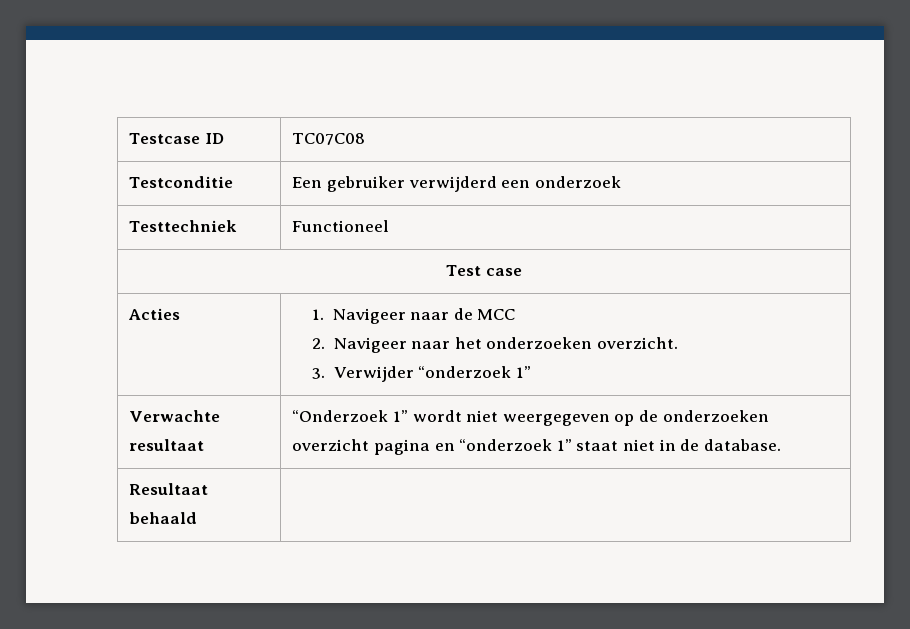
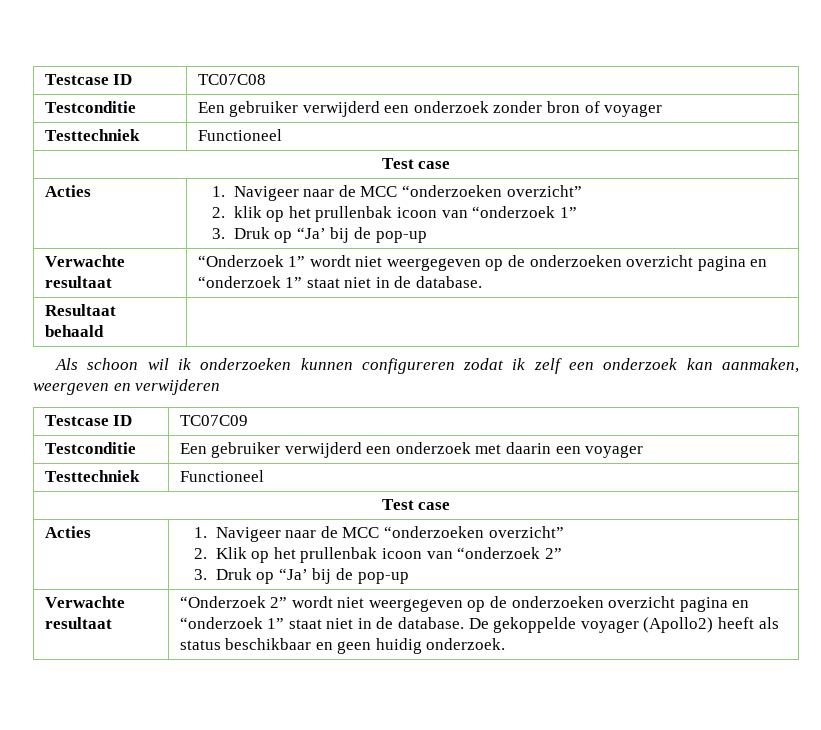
- Testconditie | Een gebruiker verwijderd een onderzoek
+ Testconditie | Een gebruiker verwijderd een onderzoek zonder bron of voyager
  Testtechniek | Functioneel
  Test case
- Acties | 1. Navigeer naar de MCC
- 2. Navigeer naar het onderzoeken overzicht.
- 3. Verwijder “onderzoek 1”
+ Acties | 1. Navigeer naar de MCC “onderzoeken overzicht”
+ 2. klik op het prullenbak icoon van “onderzoek 1”
+ 3. Druk op “Ja’ bij de pop-up
+ Als schoon wil ik onderzoeken kunnen configureren zodat ik zelf een onderzoek kan aanmaken, weergeven en verwijderen
+ Testcase ID | TC07C09
+ Testconditie | Een gebruiker verwijderd een onderzoek met daarin een voyager
+ Testtechniek | Functioneel
+ Test case
+ Acties | 1. Navigeer naar de MCC “onderzoeken overzicht”
+ 2. Klik op het prullenbak icoon van “onderzoek 2”
+ 3. Druk op “Ja’ bij de pop-up
+ Verwachte resultaat | “Onderzoek 2” wordt niet weergegeven op de onderzoeken overzicht pagina en “onderzoek 1” staat niet in de database. De gekoppelde voyager (Apollo2) heeft als status beschikbaar en geen huidig onderzoek.

